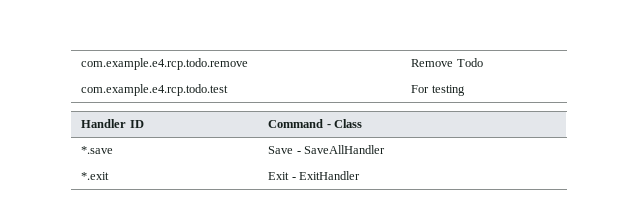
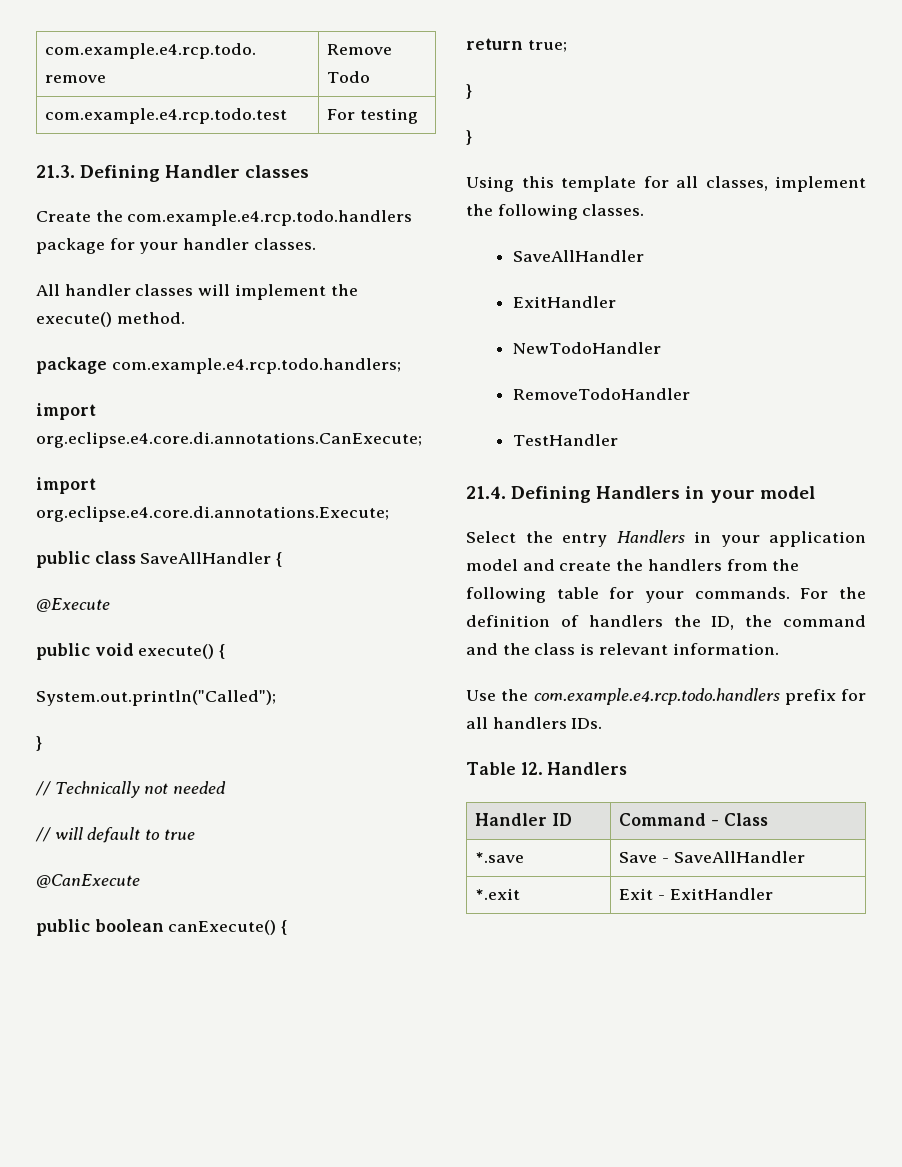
+ 21.3. Defining Handler classes
+ Create the com.example.e4.rcp.todo.handlers package for your handler classes.
+ All handler classes will implement the execute() method.
+ package com.example.e4.rcp.todo.handlers;
+ import org.eclipse.e4.core.di.annotations.CanExecute;
+ import org.eclipse.e4.core.di.annotations.Execute;
+ public class SaveAllHandler {
+ @Execute
+ public void execute() {
+ System.out.println("Called");
+ }
+ // Technically not needed
+ // will default to true
+ @CanExecute
+ public boolean canExecute() {
+ return true;
+ }
+ }
+ Using this template for all classes, implement the following classes.
+ SaveAllHandler
+ ExitHandler
+ NewTodoHandler
+ RemoveTodoHandler
+ TestHandler
+ 21.4. Defining Handlers in your model
+ Select the entry Handlers in your application model and create the handlers from the following table for your commands. For the definition of handlers the ID, the command and the class is relevant information.
+ Use the com.example.e4.rcp.todo.handlers prefix for all handlers IDs.
+ Table 12. Handlers

